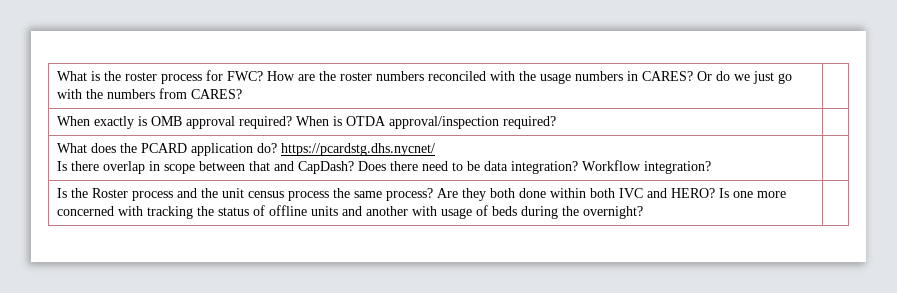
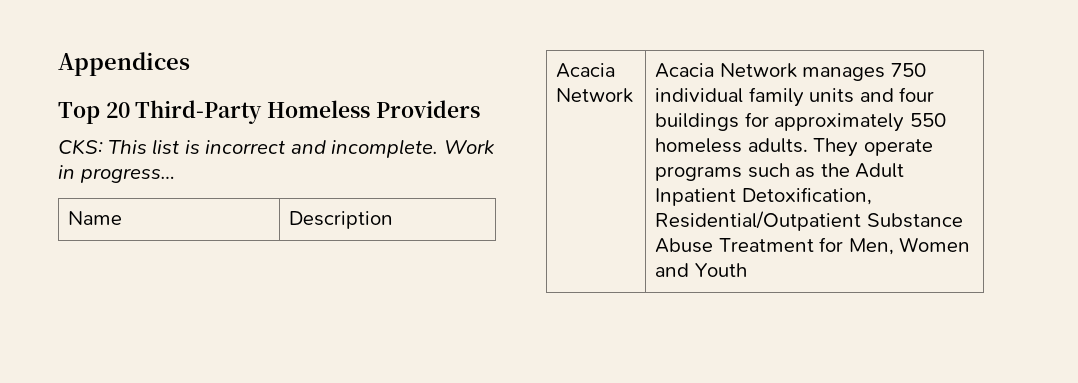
- What is the roster process for FWC? How are the roster numbers reconciled with the usage numbers in CARES? Or do we just go with the numbers from CARES? |
- When exactly is OMB approval required? When is OTDA approval/inspection required? |
- What does the PCARD application do? https://pcardstg.dhs.nycnet/
- Is there overlap in scope between that and CapDash? Does there need to be data integration? Workflow integration? |
- Is the Roster process and the unit census process the same process? Are they both done within both IVC and HERO? Is one more concerned with tracking the status of offline units and another with usage of beds during the overnight?
+ Appendices
+ Top 20 Third-Party Homeless Providers
+ CKS: This list is incorrect and incomplete. Work in progress…
+ Name | Description
+ Acacia Network | Acacia Network manages 750 individual family units and four buildings for approximately 550 homeless adults. They operate programs such as the Adult Inpatient Detoxification, Residential/Outpatient Substance Abuse Treatment for Men, Women and Youth

